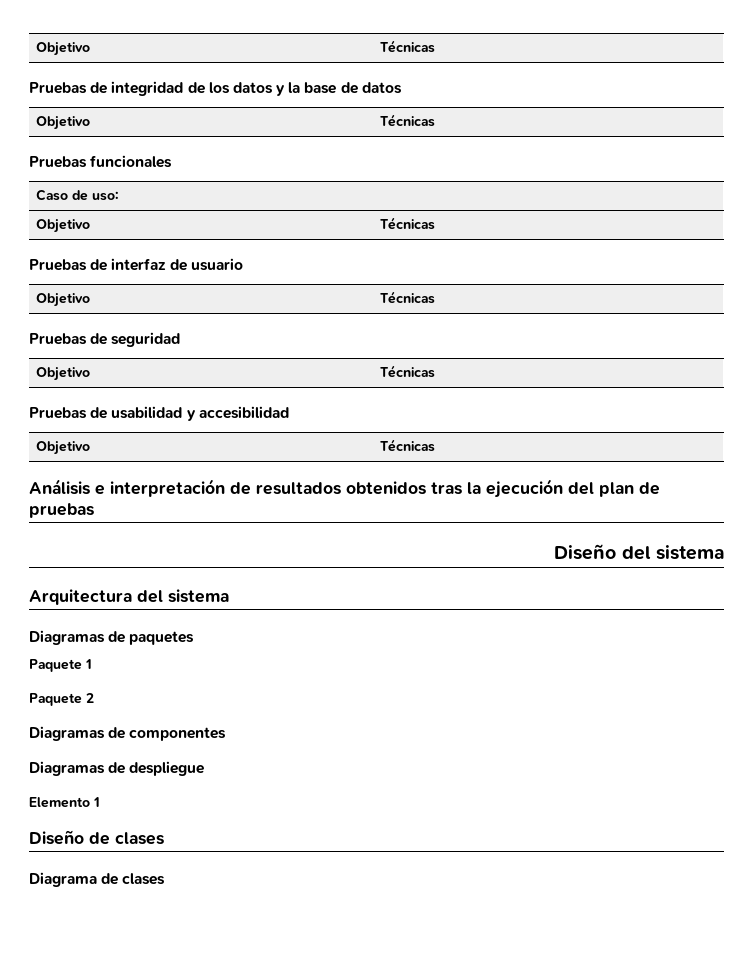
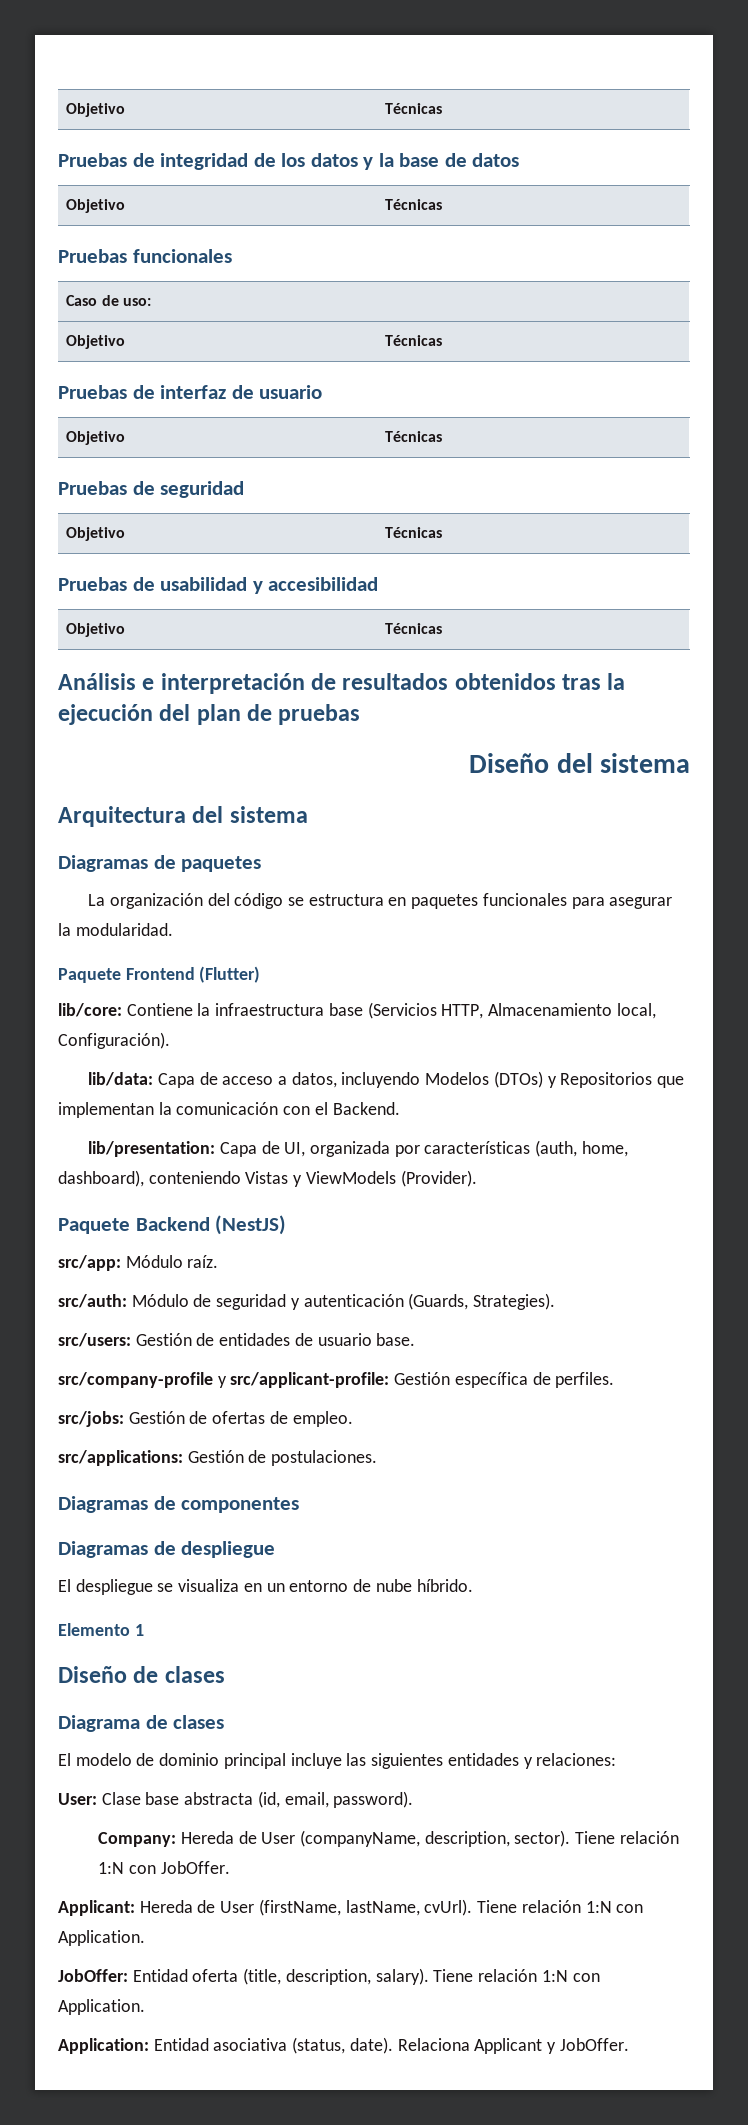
- Paquete 1
- Paquete 2
+ La organización del código se estructura en paquetes funcionales para asegurar la modularidad.
+ Paquete Frontend (Flutter)
+ lib/core: Contiene la infraestructura base (Servicios HTTP, Almacenamiento local, Configuración).
+ lib/data: Capa de acceso a datos, incluyendo Modelos (DTOs) y Repositorios que implementan la comunicación con el Backend.
+ lib/presentation: Capa de UI, organizada por características (auth, home, dashboard), conteniendo Vistas y ViewModels (Provider).
+ Paquete Backend (NestJS)
+ src/app: Módulo raíz.
+ src/auth: Módulo de seguridad y autenticación (Guards, Strategies).
+ src/users: Gestión de entidades de usuario base.
+ src/company-profile y src/applicant-profile: Gestión específica de perfiles.
+ src/jobs: Gestión de ofertas de empleo.
+ src/applications: Gestión de postulaciones.
+ El despliegue se visualiza en un entorno de nube híbrido.
+ El modelo de dominio principal incluye las siguientes entidades y relaciones:
+ User: Clase base abstracta (id, email, password).
+ Company: Hereda de User (companyName, description, sector). Tiene relación 1:N con JobOffer.
+ Applicant: Hereda de User (firstName, lastName, cvUrl). Tiene relación 1:N con Application.
+ JobOffer: Entidad oferta (title, description, salary). Tiene relación 1:N con Application.
+ Application: Entidad asociativa (status, date). Relaciona Applicant y JobOffer.

